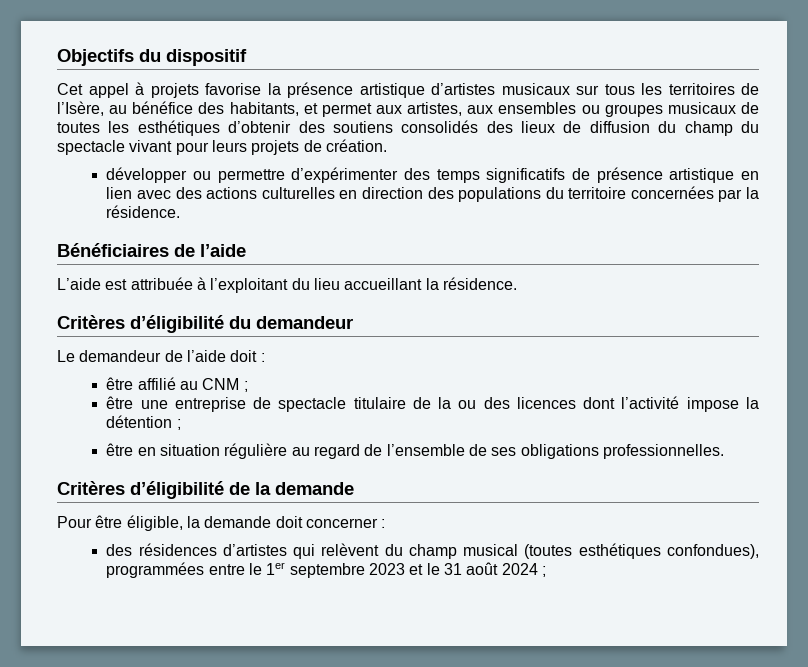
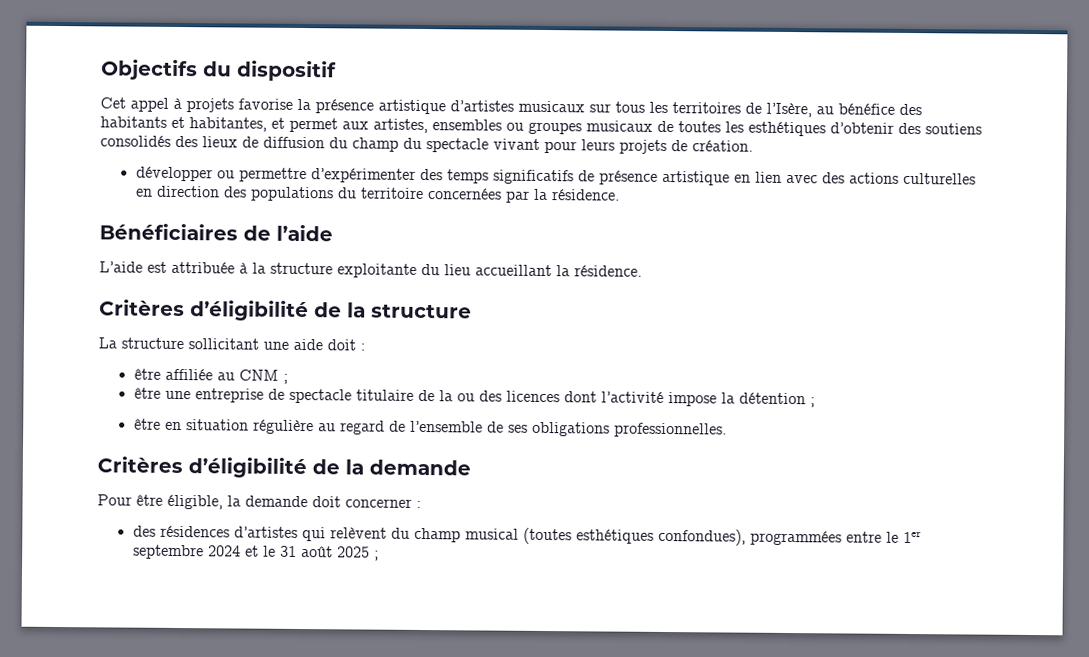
- Cet appel à projets favorise la présence artistique d’artistes musicaux sur tous les territoires de l’Isère, au bénéfice des habitants, et permet aux artistes, aux ensembles ou groupes musicaux de toutes les esthétiques d’obtenir des soutiens consolidés des lieux de diffusion du champ du spectacle vivant pour leurs projets de création.
+ Cet appel à projets favorise la présence artistique d’artistes musicaux sur tous les territoires de l’Isère, au bénéfice des habitants et habitantes, et permet aux artistes, ensembles ou groupes musicaux de toutes les esthétiques d’obtenir des soutiens consolidés des lieux de diffusion du champ du spectacle vivant pour leurs projets de création.
- L’aide est attribuée à l’exploitant du lieu accueillant la résidence.
+ L’aide est attribuée à la structure exploitante du lieu accueillant la résidence.
- Critères d’éligibilité du demandeur
- Le demandeur de l’aide doit :
+ Critères d’éligibilité de la structure
+ La structure sollicitant une aide doit :
- être affilié au CNM ;
+ être affiliée au CNM ;
- des résidences d’artistes qui relèvent du champ musical (toutes esthétiques confondues), programmées entre le 1er septembre 2023 et le 31 août 2024 ;
+ des résidences d’artistes qui relèvent du champ musical (toutes esthétiques confondues), programmées entre le 1er septembre 2024 et le 31 août 2025 ;

